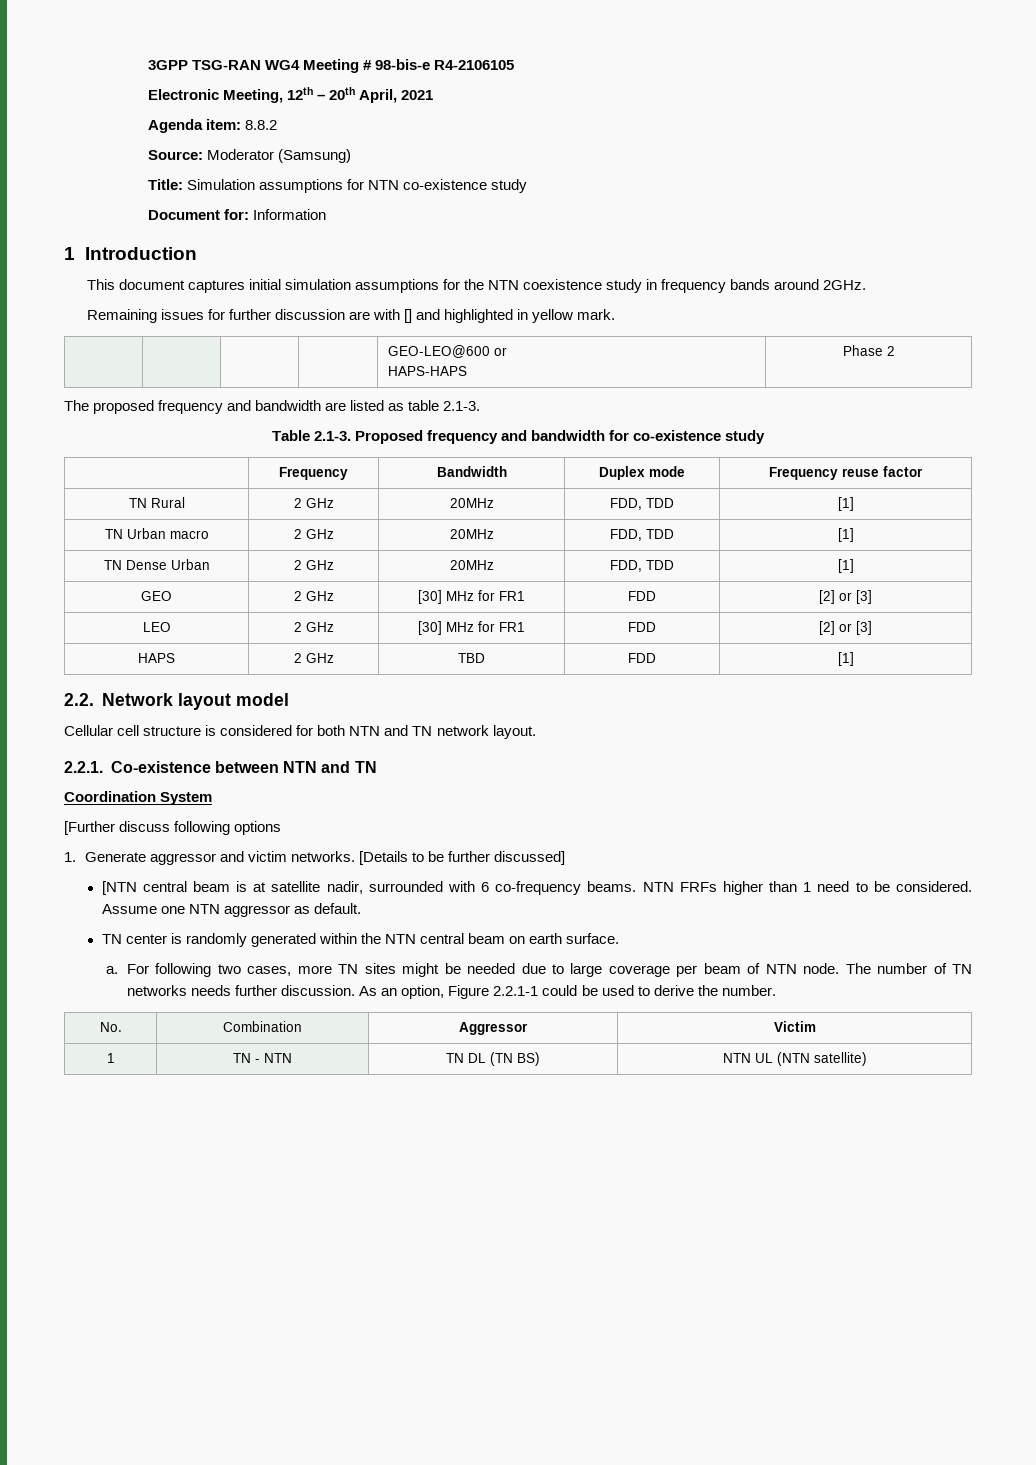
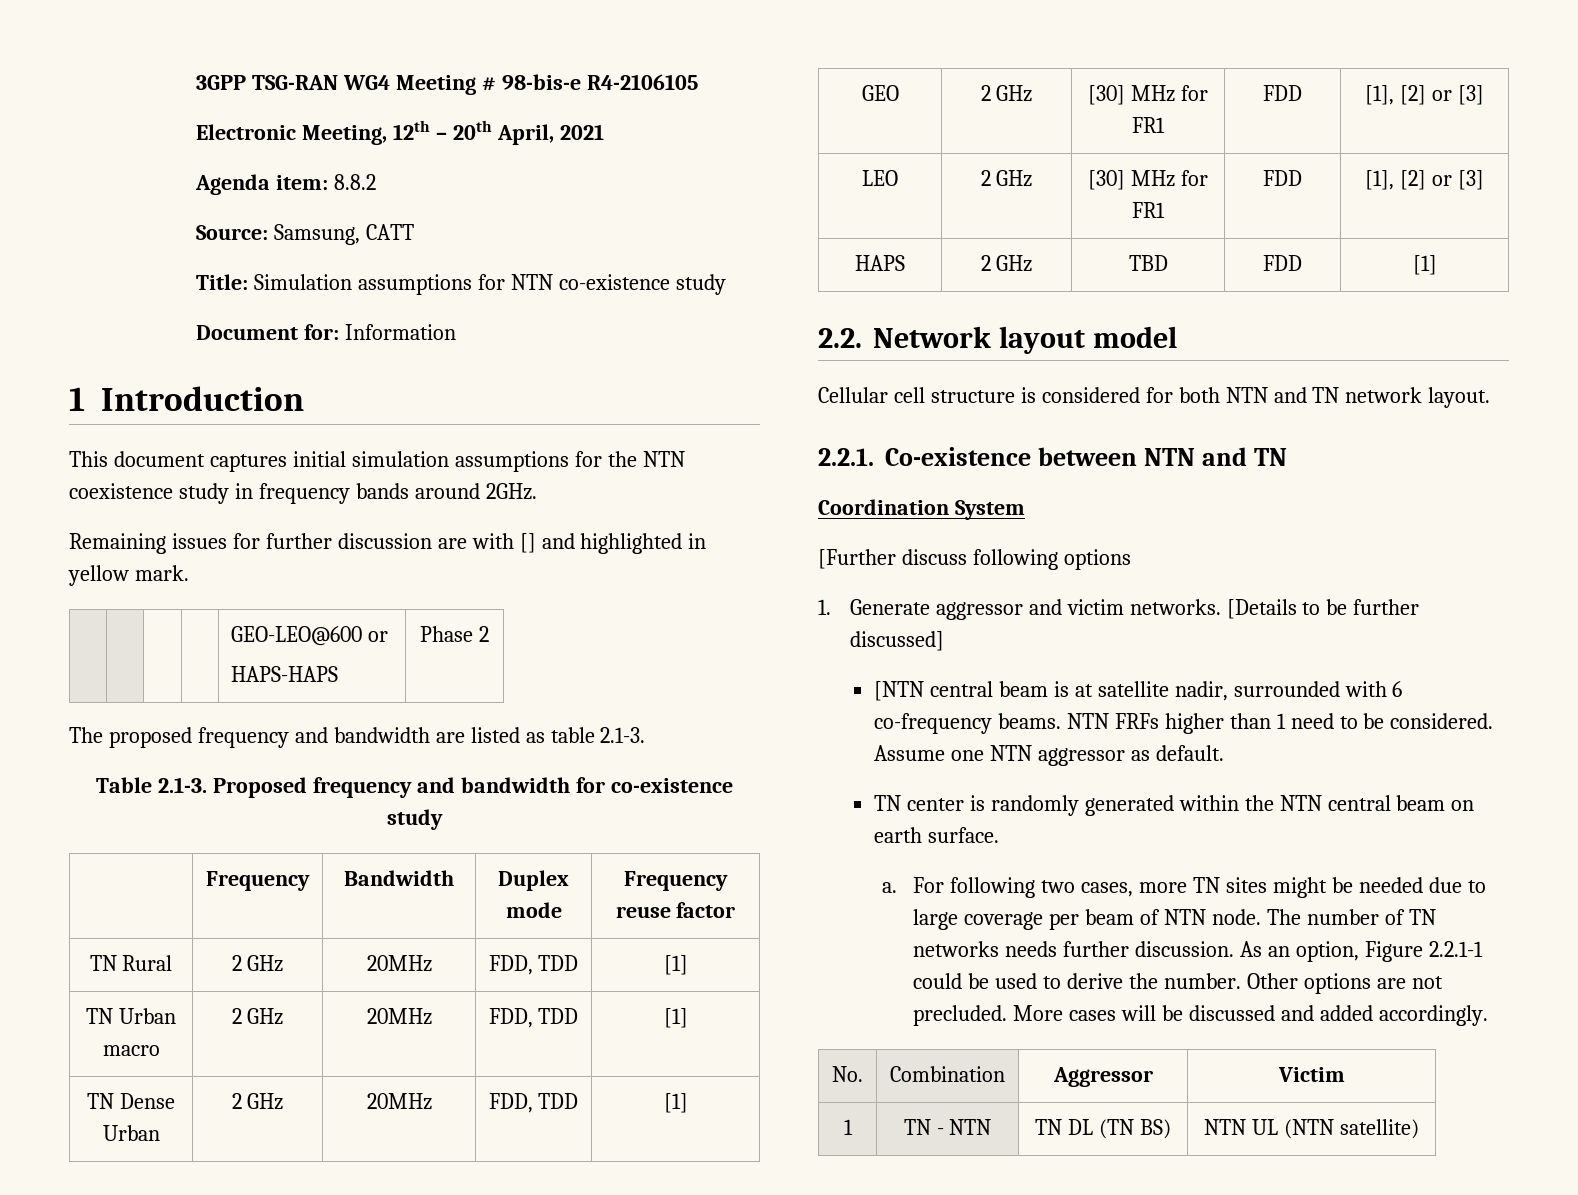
- Source: Moderator (Samsung)
+ Source: Samsung, CATT
- GEO | 2 GHz | [30] MHz for FR1 | FDD | [2] or [3]
+ GEO | 2 GHz | [30] MHz for FR1 | FDD | [1], [2] or [3]
- LEO | 2 GHz | [30] MHz for FR1 | FDD | [2] or [3]
+ LEO | 2 GHz | [30] MHz for FR1 | FDD | [1], [2] or [3]
+ Other options are not precluded. More cases will be discussed and added accordingly.

